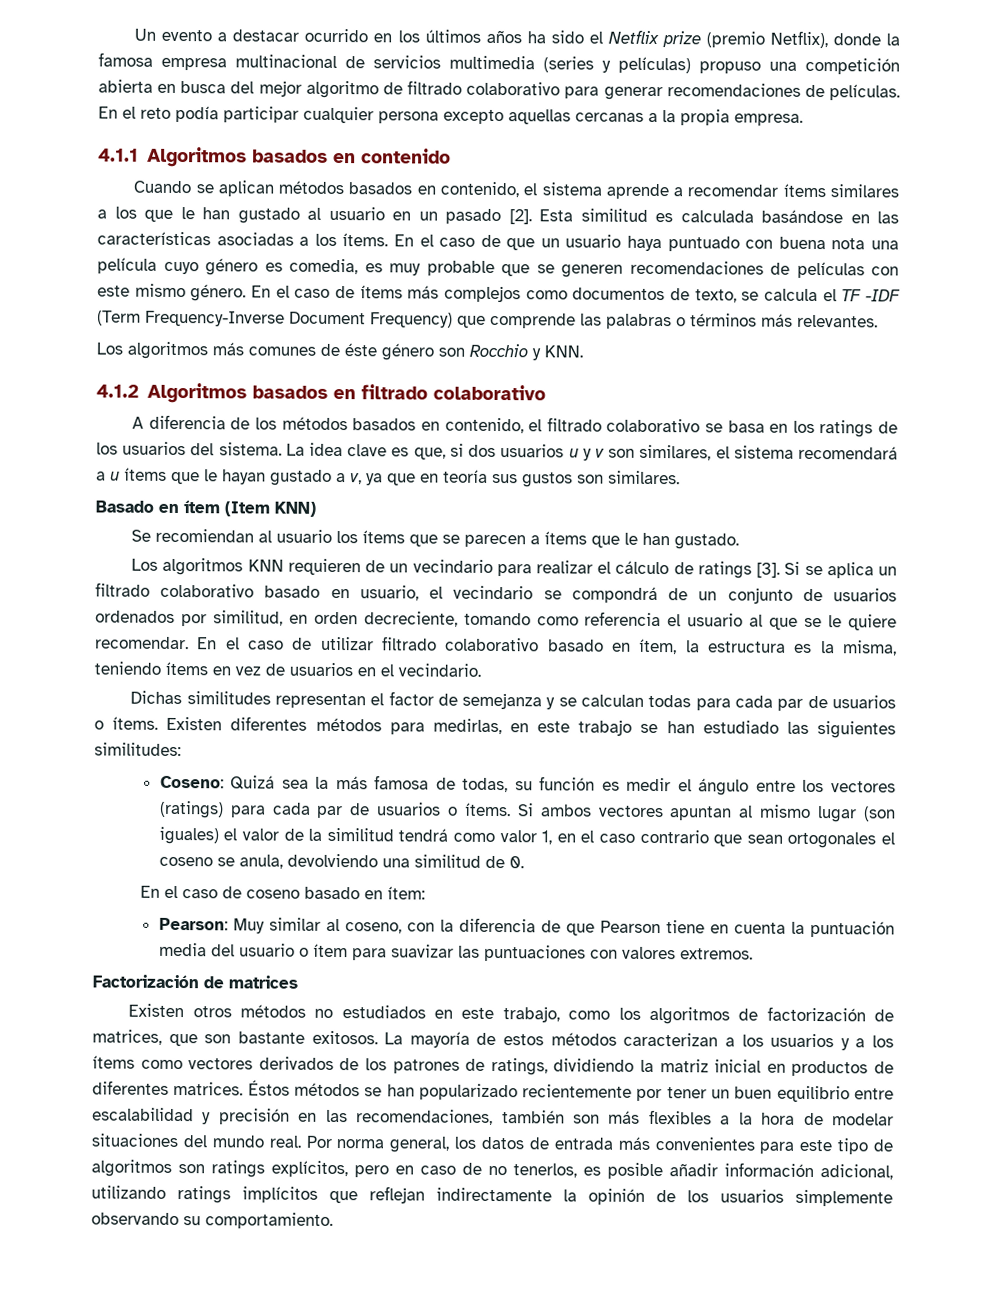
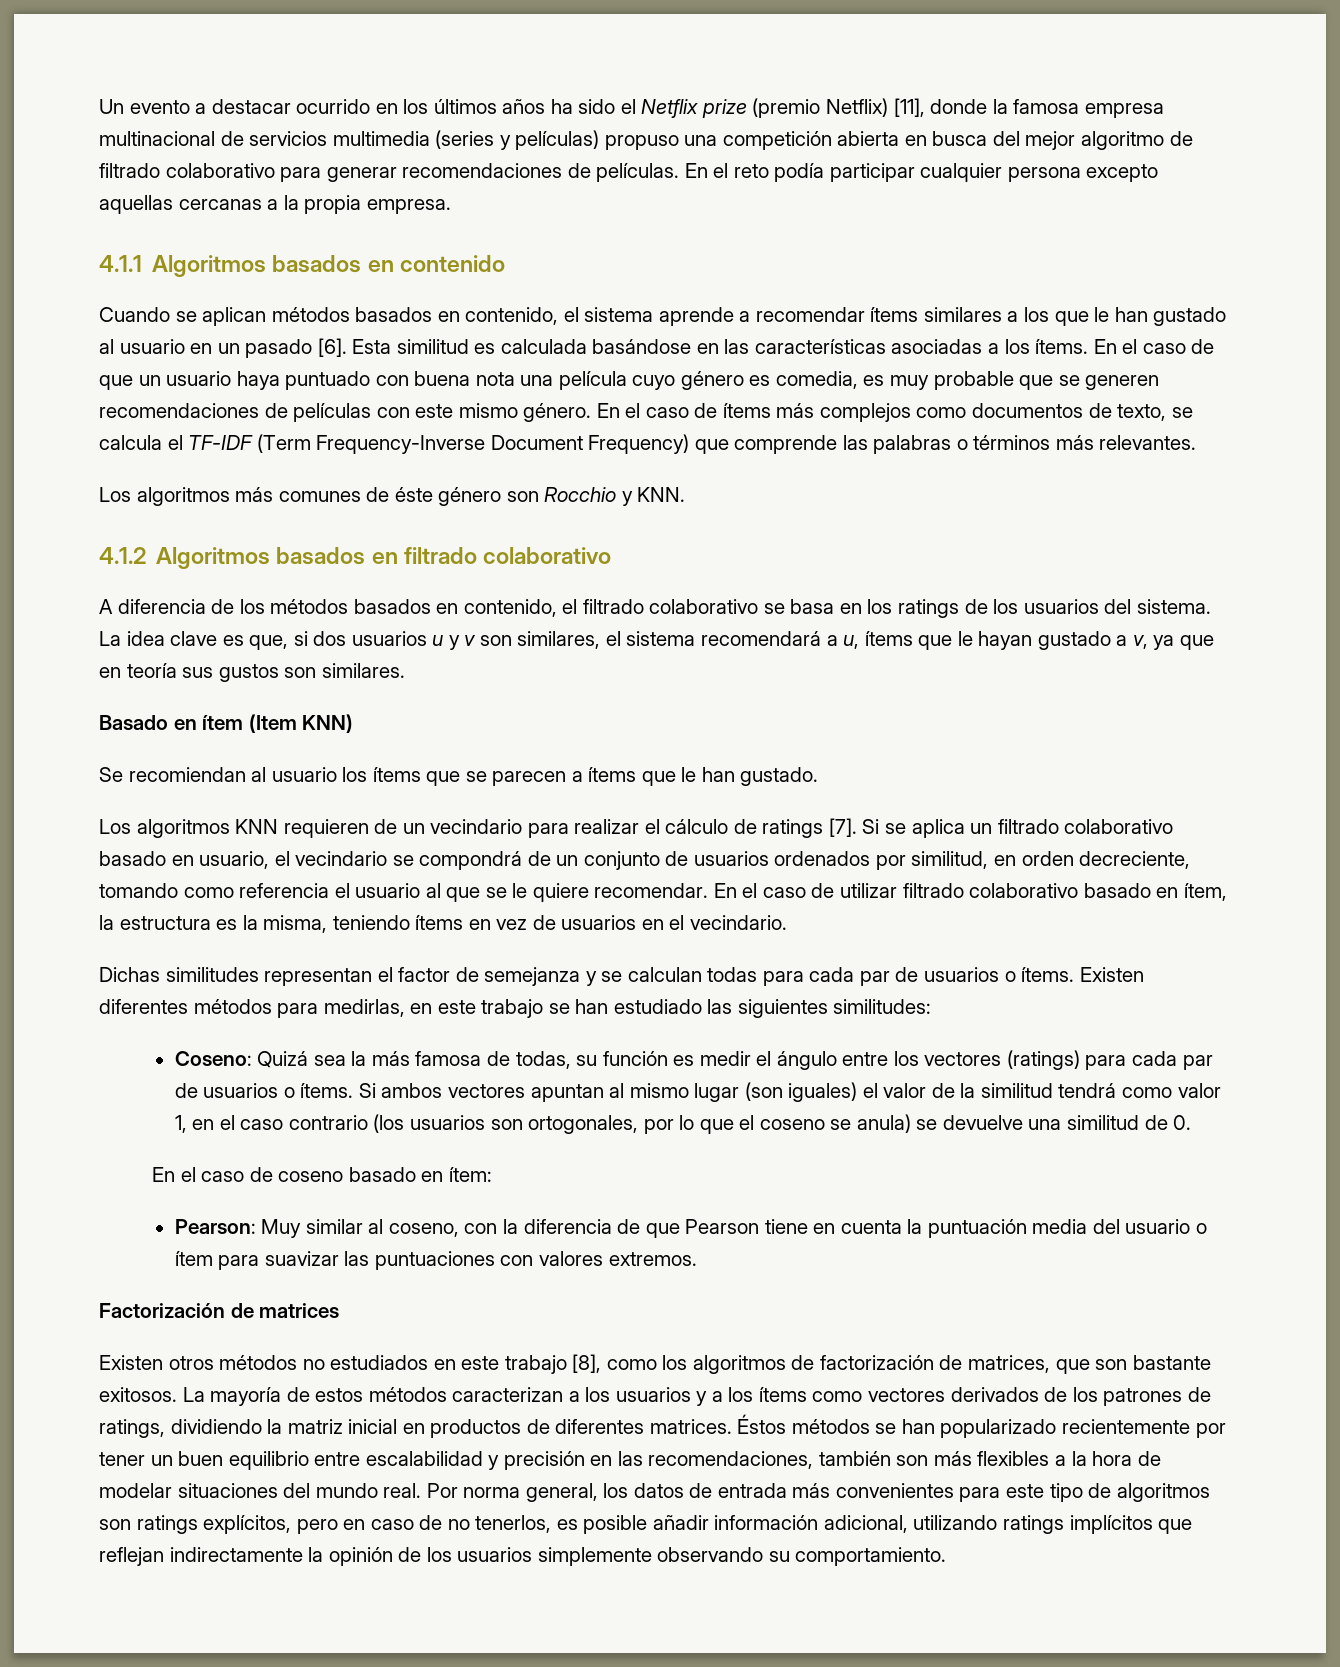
- Un evento a destacar ocurrido en los últimos años ha sido el Netflix prize (premio Netflix), donde la famosa empresa multinacional de servicios multimedia (series y películas) propuso una competición abierta en busca del mejor algoritmo de filtrado colaborativo para generar recomendaciones de películas.
+ Un evento a destacar ocurrido en los últimos años ha sido el Netflix prize (premio Netflix) [11], donde la famosa empresa multinacional de servicios multimedia (series y películas) propuso una competición abierta en busca del mejor algoritmo de filtrado colaborativo para generar recomendaciones de películas.
- Cuando se aplican métodos basados en contenido, el sistema aprende a recomendar ítems similares a los que le han gustado al usuario en un pasado [2].
+ Cuando se aplican métodos basados en contenido, el sistema aprende a recomendar ítems similares a los que le han gustado al usuario en un pasado [6].
- En el caso de ítems más complejos como documentos de texto, se calcula el TF -IDF (Term Frequency-Inverse Document Frequency) que comprende las palabras o términos más relevantes.
+ En el caso de ítems más complejos como documentos de texto, se calcula el TF-IDF (Term Frequency-Inverse Document Frequency) que comprende las palabras o términos más relevantes.
- La idea clave es que, si dos usuarios u y v son similares, el sistema recomendará a u ítems que le hayan gustado a v, ya que en teoría sus gustos son similares.
+ La idea clave es que, si dos usuarios u y v son similares, el sistema recomendará a u, ítems que le hayan gustado a v, ya que en teoría sus gustos son similares.
- Los algoritmos KNN requieren de un vecindario para realizar el cálculo de ratings [3].
+ Los algoritmos KNN requieren de un vecindario para realizar el cálculo de ratings [7].
- Si ambos vectores apuntan al mismo lugar (son iguales) el valor de la similitud tendrá como valor 1, en el caso contrario que sean ortogonales el coseno se anula, devolviendo una similitud de 0.
+ Si ambos vectores apuntan al mismo lugar (son iguales) el valor de la similitud tendrá como valor 1, en el caso contrario (los usuarios son ortogonales, por lo que el coseno se anula) se devuelve una similitud de 0.
- Existen otros métodos no estudiados en este trabajo, como los algoritmos de factorización de matrices, que son bastante exitosos.
+ Existen otros métodos no estudiados en este trabajo [8], como los algoritmos de factorización de matrices, que son bastante exitosos.

